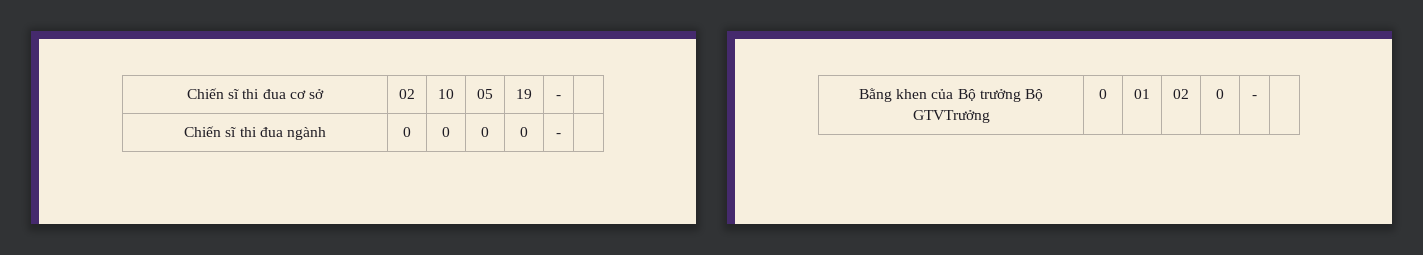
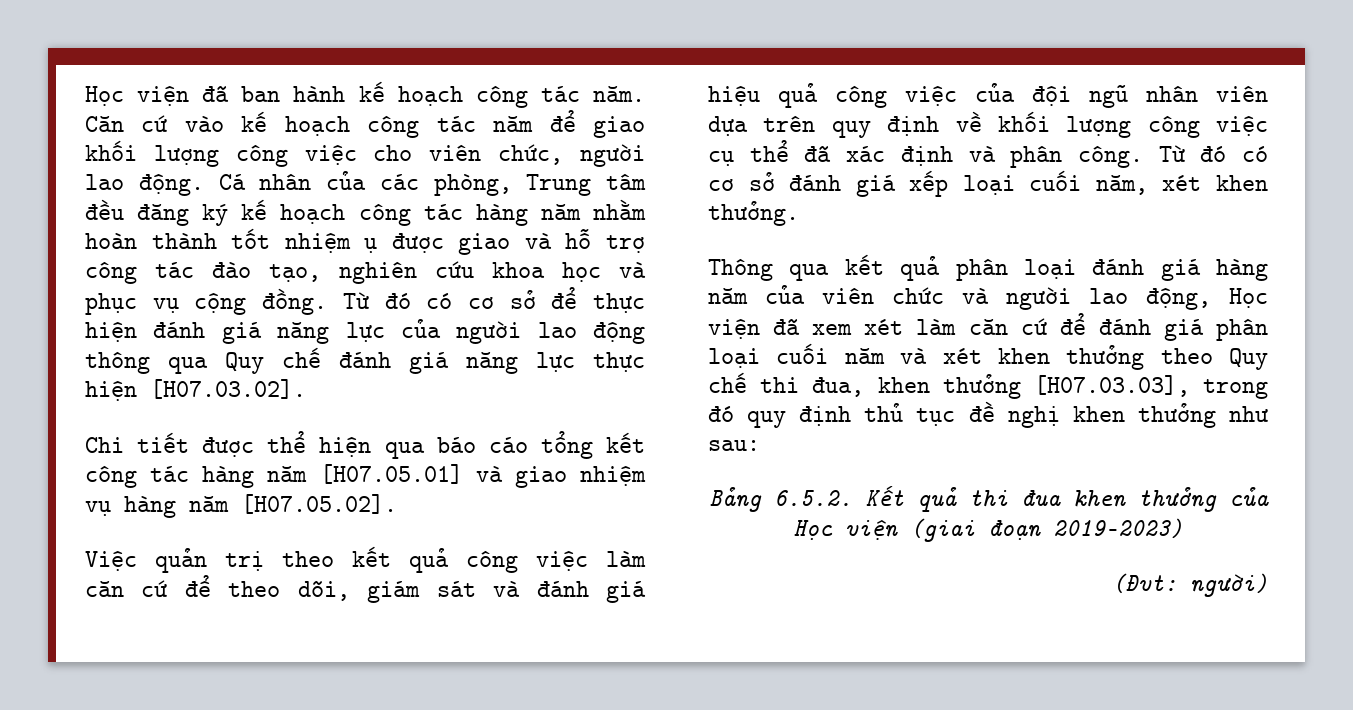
- Chiến sĩ thi đua cơ sở | 02 | 10 | 05 | 19 | - |
- Chiến sĩ thi đua ngành | 0 | 0 | 0 | 0 | - |
- Bằng khen của Bộ trưởng Bộ GTVTrưởng | 0 | 01 | 02 | 0 | - |
+ Học viện đã ban hành kế hoạch công tác năm. Căn cứ vào kế hoạch công tác năm để giao khối lượng công việc cho viên chức, người lao động. Cá nhân của các phòng, Trung tâm đều đăng ký kế hoạch công tác hàng năm nhằm hoàn thành tốt nhiệm ụ được giao và hỗ trợ công tác đào tạo, nghiên cứu khoa học và phục vụ cộng đồng. Từ đó có cơ sở để thực hiện đánh giá năng lực của người lao động thông qua Quy chế đánh giá năng lực thực hiện [H07.03.02].
+ Chi tiết được thể hiện qua báo cáo tổng kết công tác hàng năm [H07.05.01] và giao nhiệm vụ hàng năm [H07.05.02].
+ Việc quản trị theo kết quả công việc làm căn cứ để theo dõi, giám sát và đánh giá hiệu quả công việc của đội ngũ nhân viên dựa trên quy định về khối lượng công việc cụ thể đã xác định và phân công. Từ đó có cơ sở đánh giá xếp loại cuối năm, xét khen thưởng.
+ Thông qua kết quả phân loại đánh giá hàng năm của viên chức và người lao động, Học viện đã xem xét làm căn cứ để đánh giá phân loại cuối năm và xét khen thưởng theo Quy chế thi đua, khen thưởng [H07.03.03], trong đó quy định thủ tục đề nghị khen thưởng như sau:
+ Bảng 6.5.2. Kết quả thi đua khen thưởng của Học viện (giai đoạn 2019-2023)
+ (Đvt: người)

